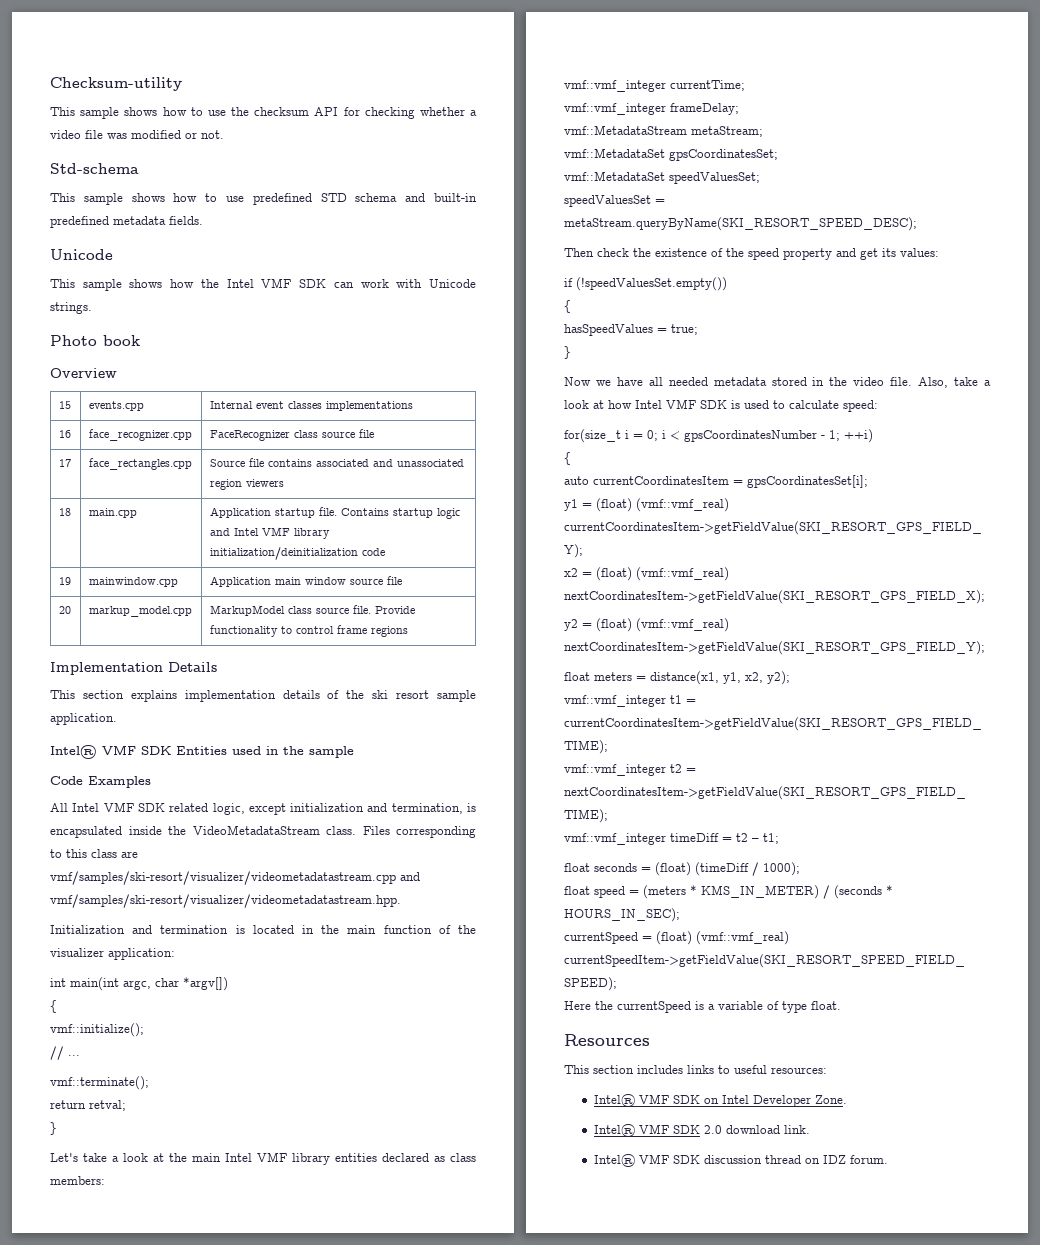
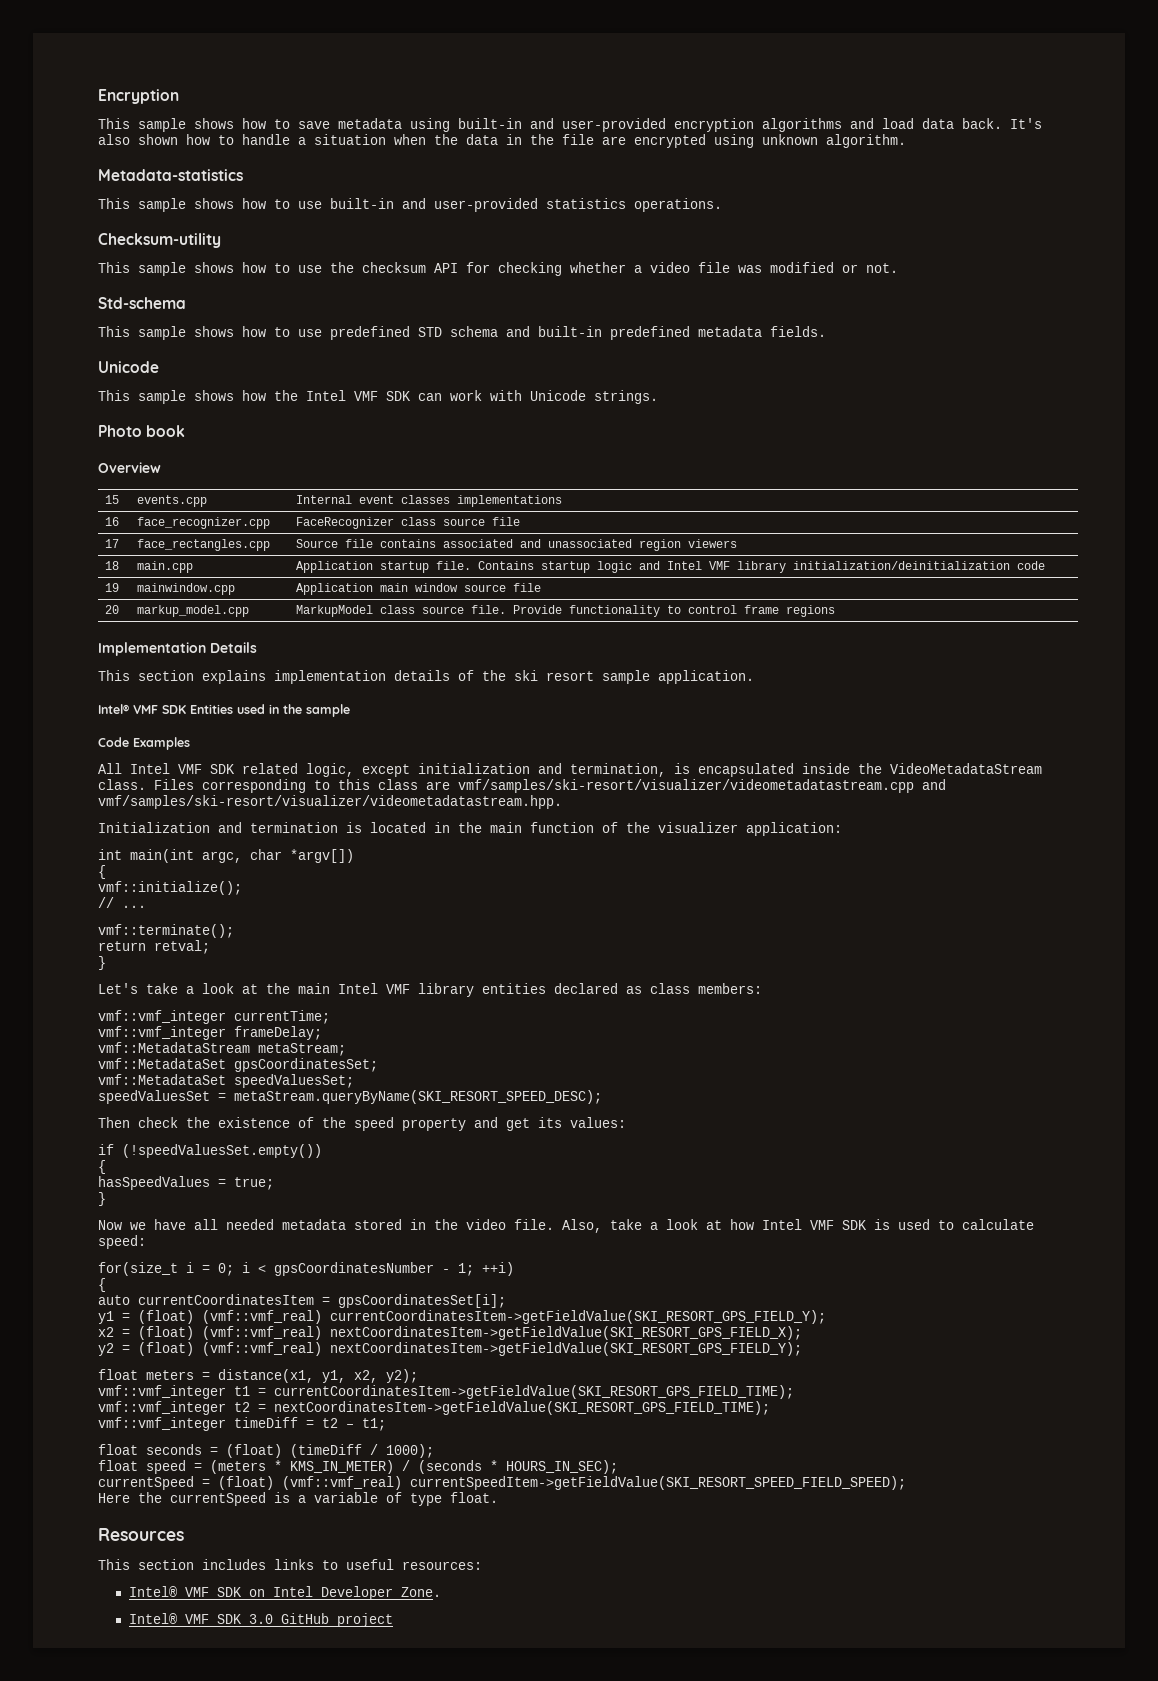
+ Encryption
+ This sample shows how to save metadata using built-in and user-provided encryption algorithms and load data back. It's also shown how to handle a situation when the data in the file are encrypted using unknown algorithm.
+ Metadata-statistics
+ This sample shows how to use built-in and user-provided statistics operations.
- Intel® VMF SDK 2.0 download link.
- Intel® VMF SDK discussion thread on IDZ forum.
+ Intel® VMF SDK 3.0 GitHub project

